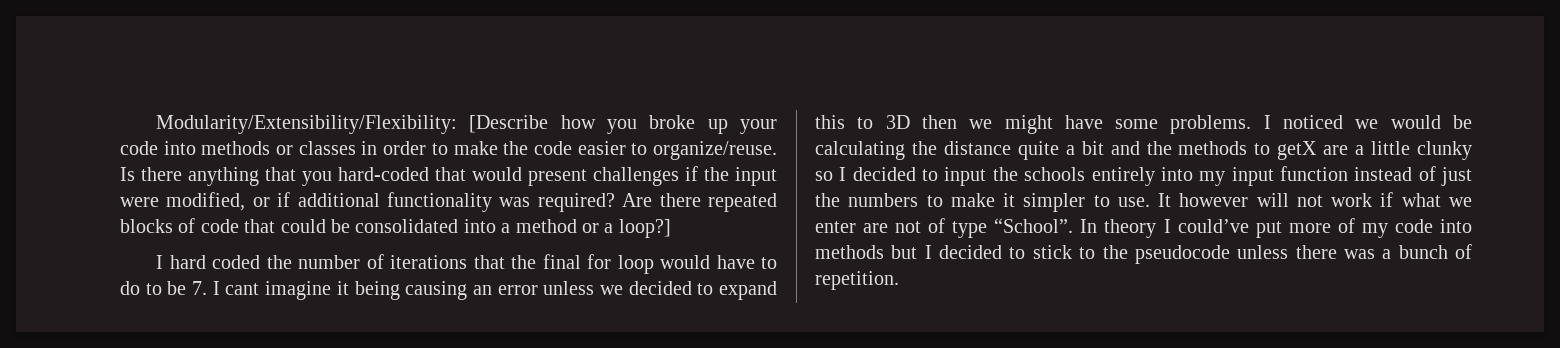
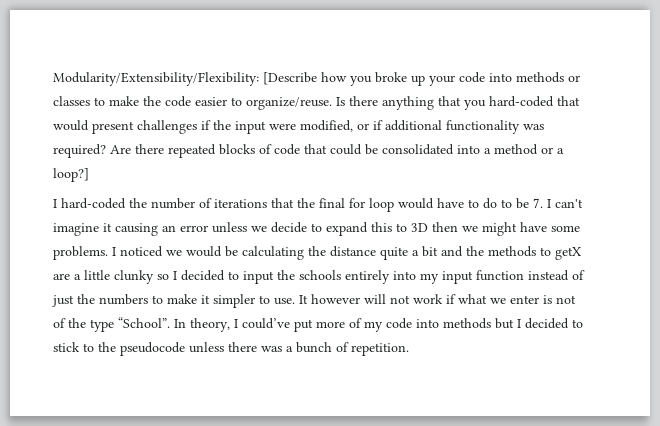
- Modularity/Extensibility/Flexibility: [Describe how you broke up your code into methods or classes in order to make the code easier to organize/reuse.
+ Modularity/Extensibility/Flexibility: [Describe how you broke up your code into methods or classes to make the code easier to organize/reuse.
- I hard coded the number of iterations that the final for loop would have to do to be 7. I cant imagine it being causing an error unless we decided to expand this to 3D then we might have some problems.
+ I hard-coded the number of iterations that the final for loop would have to do to be 7. I can't imagine it causing an error unless we decide to expand this to 3D then we might have some problems.
- It however will not work if what we enter are not of type “School”.
+ It however will not work if what we enter is not of the type “School”.
- In theory I could’ve put more of my code into methods but I decided to stick to the pseudocode unless there was a bunch of repetition.
+ In theory, I could’ve put more of my code into methods but I decided to stick to the pseudocode unless there was a bunch of repetition.

